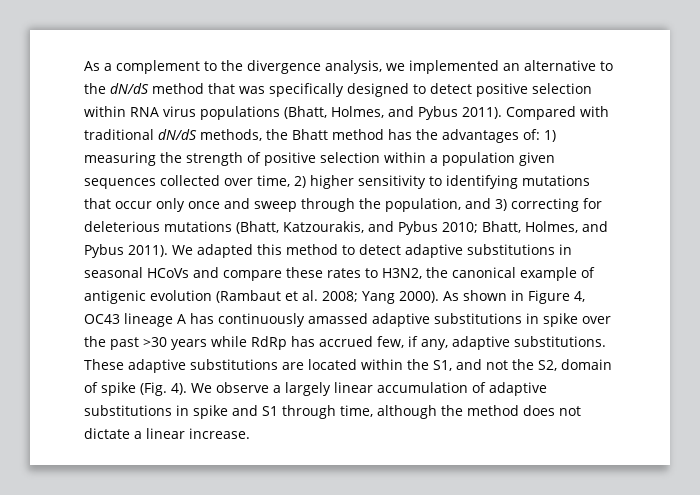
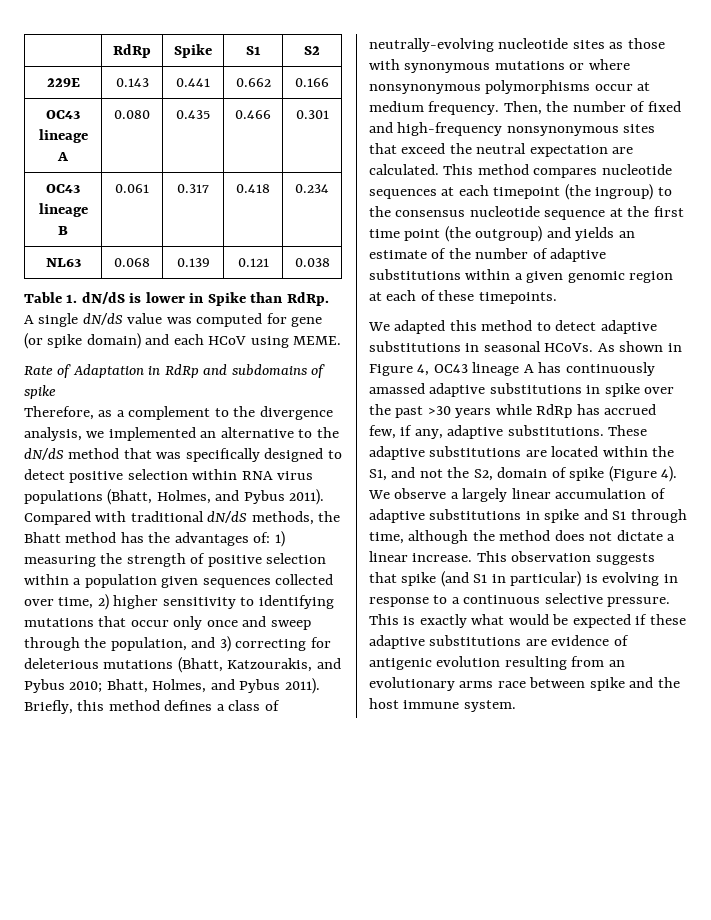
- As a complement to the divergence analysis, we implemented an alternative to the dN/dS method that was specifically designed to detect positive selection within RNA virus populations (Bhatt, Holmes, and Pybus 2011).
+ | RdRp | Spike | S1 | S2
+ 229E | 0.143 | 0.441 | 0.662 | 0.166
+ OC43 lineage A | 0.080 | 0.435 | 0.466 | 0.301
+ OC43 lineage B | 0.061 | 0.317 | 0.418 | 0.234
+ NL63 | 0.068 | 0.139 | 0.121 | 0.038
+ Table 1. dN/dS is lower in Spike than RdRp. A single dN/dS value was computed for gene (or spike domain) and each HCoV using MEME.
+ Rate of Adaptation in RdRp and subdomains of spike
+ Therefore, as a complement to the divergence analysis, we implemented an alternative to the dN/dS method that was specifically designed to detect positive selection within RNA virus populations (Bhatt, Holmes, and Pybus 2011).
- Bhatt, Holmes, and Pybus 2011). We adapted this method to detect adaptive substitutions in seasonal HCoVs and compare these rates to H3N2, the canonical example of antigenic evolution (Rambaut et al. 2008; Yang 2000).
+ Bhatt, Holmes, and Pybus 2011). Briefly, this method defines a class of neutrally-evolving nucleotide sites as those with synonymous mutations or where nonsynonymous polymorphisms occur at medium frequency. Then, the number of fixed and high-frequency nonsynonymous sites that exceed the neutral expectation are calculated. This method compares nucleotide sequences at each timepoint (the ingroup) to the consensus nucleotide sequence at the first time point (the outgroup) and yields an estimate of the number of adaptive substitutions within a given genomic region at each of these timepoints.
+ We adapted this method to detect adaptive substitutions in seasonal HCoVs.
- These adaptive substitutions are located within the S1, and not the S2, domain of spike (Fig. 4).
+ These adaptive substitutions are located within the S1, and not the S2, domain of spike (Figure 4).
+ This observation suggests that spike (and S1 in particular) is evolving in response to a continuous selective pressure. This is exactly what would be expected if these adaptive substitutions are evidence of antigenic evolution resulting from an evolutionary arms race between spike and the host immune system.

